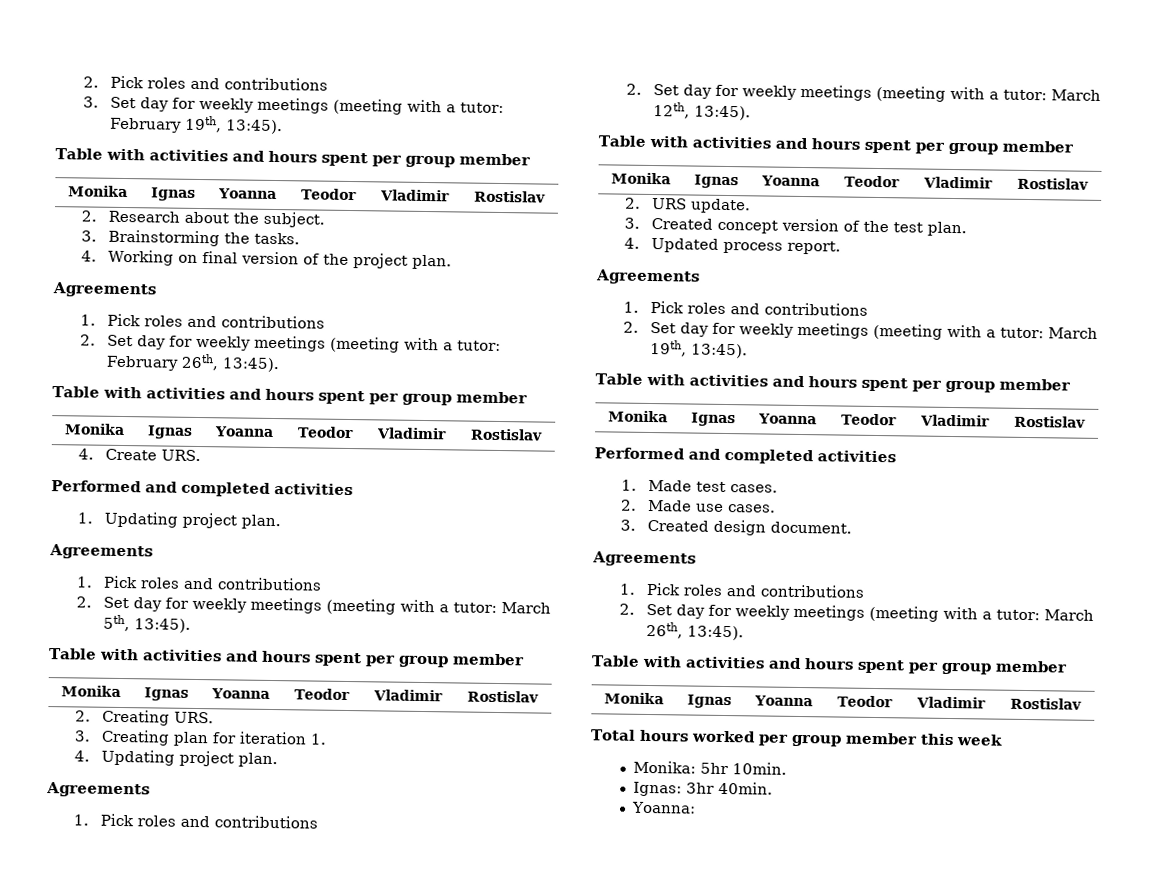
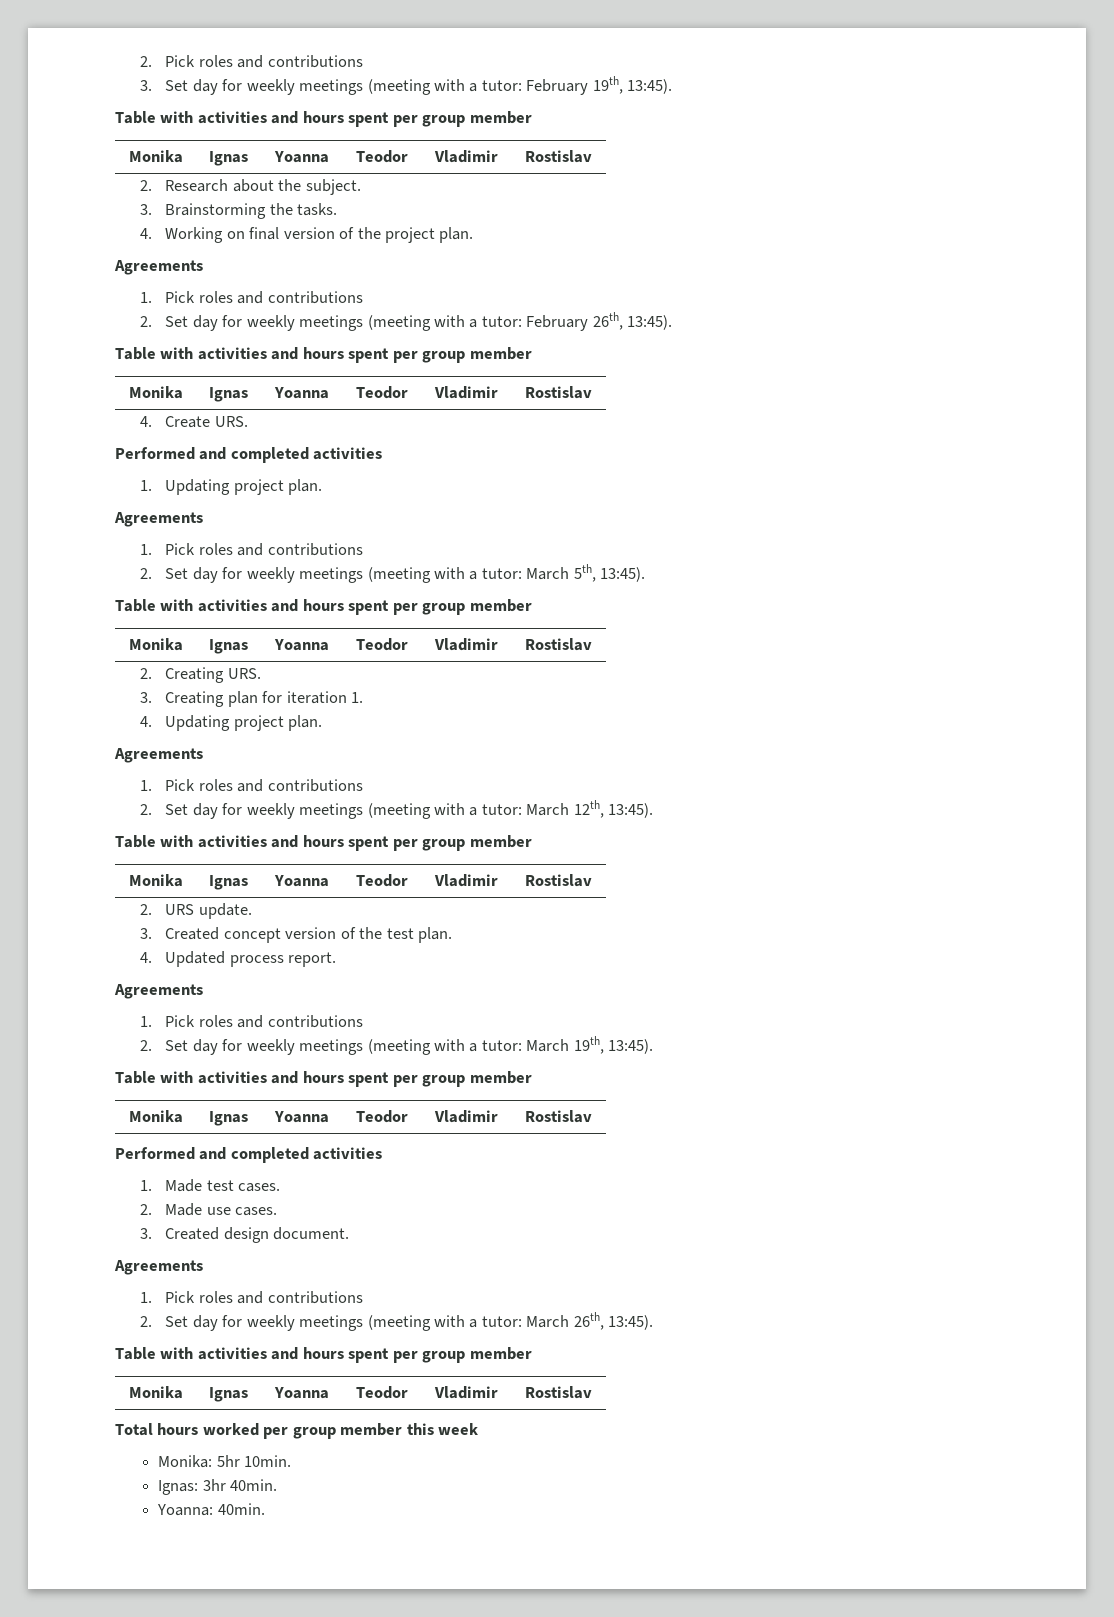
- Yoanna:
+ Yoanna: 40min.

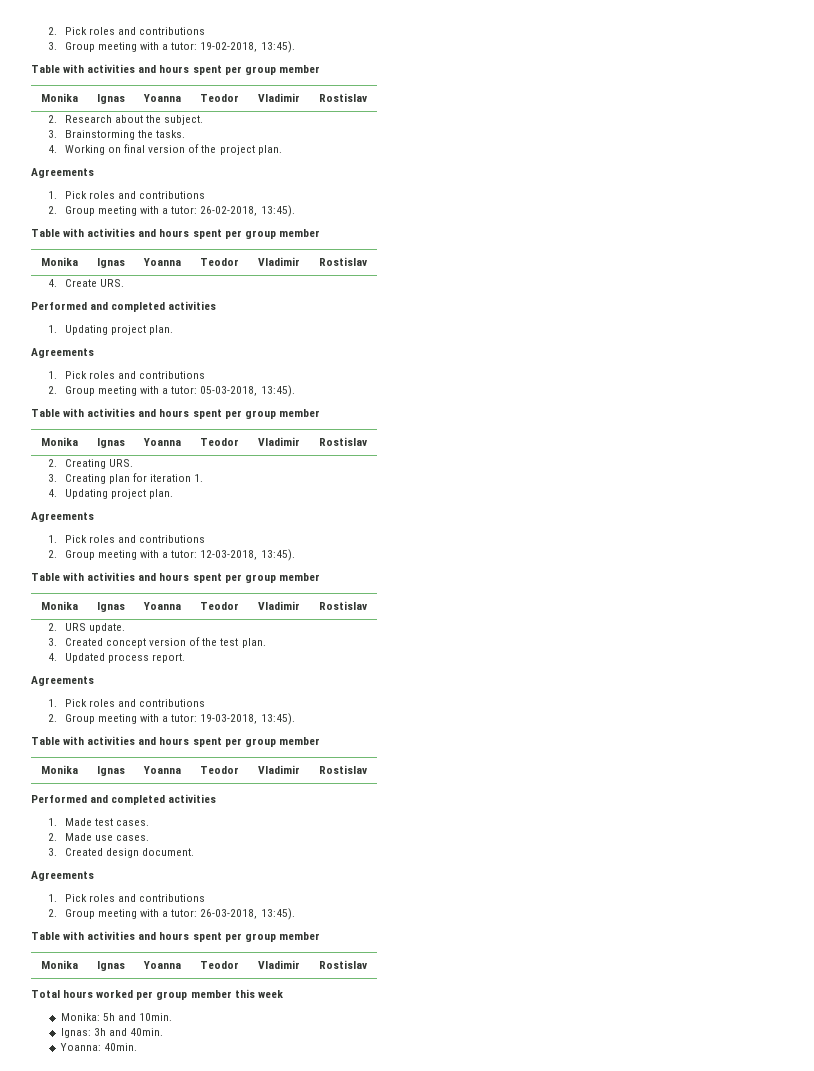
- 3. Set day for weekly meetings (meeting with a tutor: February 19th, 13:45).
+ 3. Group meeting with a tutor: 19-02-2018, 13:45).
- 2. Set day for weekly meetings (meeting with a tutor: February 26th, 13:45).
+ 2. Group meeting with a tutor: 26-02-2018, 13:45).
- 2. Set day for weekly meetings (meeting with a tutor: March 5th, 13:45).
+ 2. Group meeting with a tutor: 05-03-2018, 13:45).
- 2. Set day for weekly meetings (meeting with a tutor: March 12th, 13:45).
+ 2. Group meeting with a tutor: 12-03-2018, 13:45).
- 2. Set day for weekly meetings (meeting with a tutor: March 19th, 13:45).
+ 2. Group meeting with a tutor: 19-03-2018, 13:45).
- 2. Set day for weekly meetings (meeting with a tutor: March 26th, 13:45).
+ 2. Group meeting with a tutor: 26-03-2018, 13:45).
- Monika: 5hr 10min.
+ Monika: 5h and 10min.
- Ignas: 3hr 40min.
+ Ignas: 3h and 40min.

